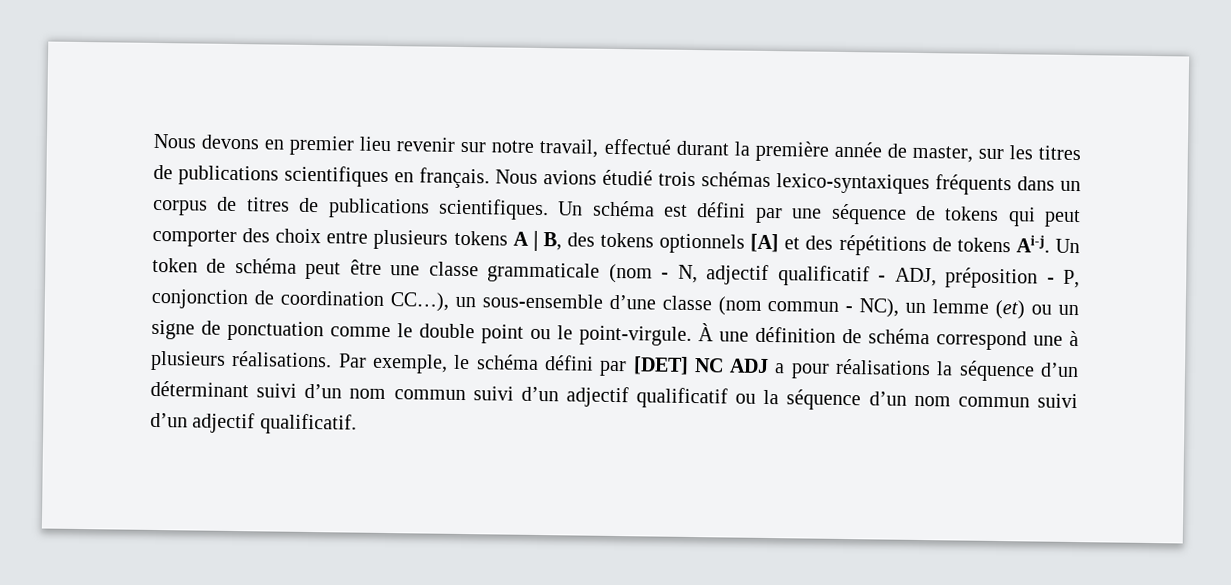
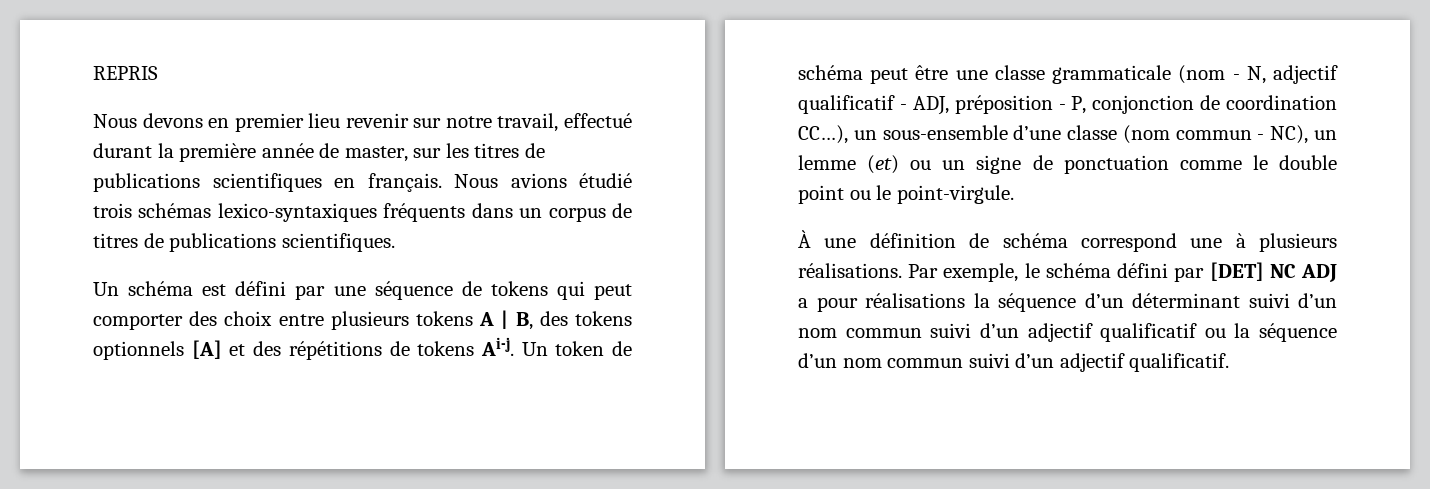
+ REPRIS
- Nous avions étudié trois schémas lexico-syntaxiques fréquents dans un corpus de titres de publications scientifiques. Un schéma est défini par une séquence de tokens qui peut comporter des choix entre plusieurs tokens A | B, des tokens optionnels [A] et des répétitions de tokens Ai-j.
+ Nous avions étudié trois schémas lexico-syntaxiques fréquents dans un corpus de titres de publications scientifiques.
+ Un schéma est défini par une séquence de tokens qui peut comporter des choix entre plusieurs tokens A | B, des tokens optionnels [A] et des répétitions de tokens Ai-j.
- Un token de schéma peut être une classe grammaticale (nom - N, adjectif qualificatif - ADJ, préposition - P, conjonction de coordination CC…), un sous-ensemble d’une classe (nom commun - NC), un lemme (et) ou un signe de ponctuation comme le double point ou le point-virgule. À une définition de schéma correspond une à plusieurs réalisations.
+ Un token de schéma peut être une classe grammaticale (nom - N, adjectif qualificatif - ADJ, préposition - P, conjonction de coordination CC…), un sous-ensemble d’une classe (nom commun - NC), un lemme (et) ou un signe de ponctuation comme le double point ou le point-virgule.
+ À une définition de schéma correspond une à plusieurs réalisations.

